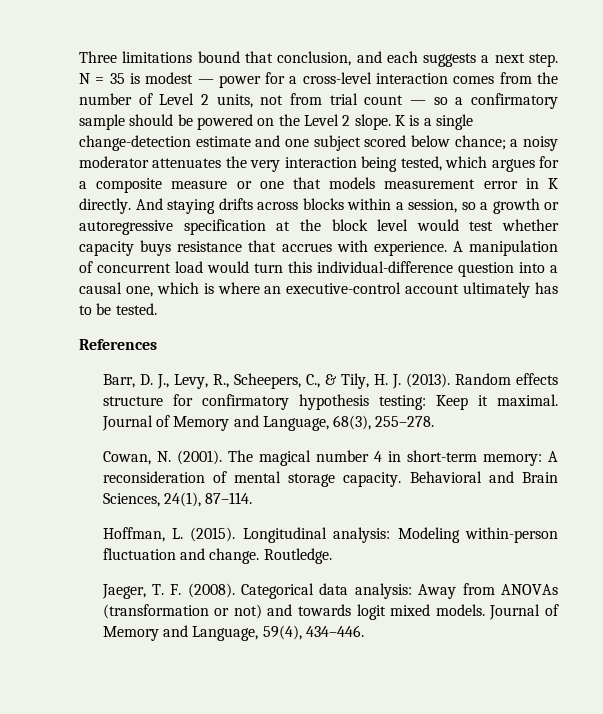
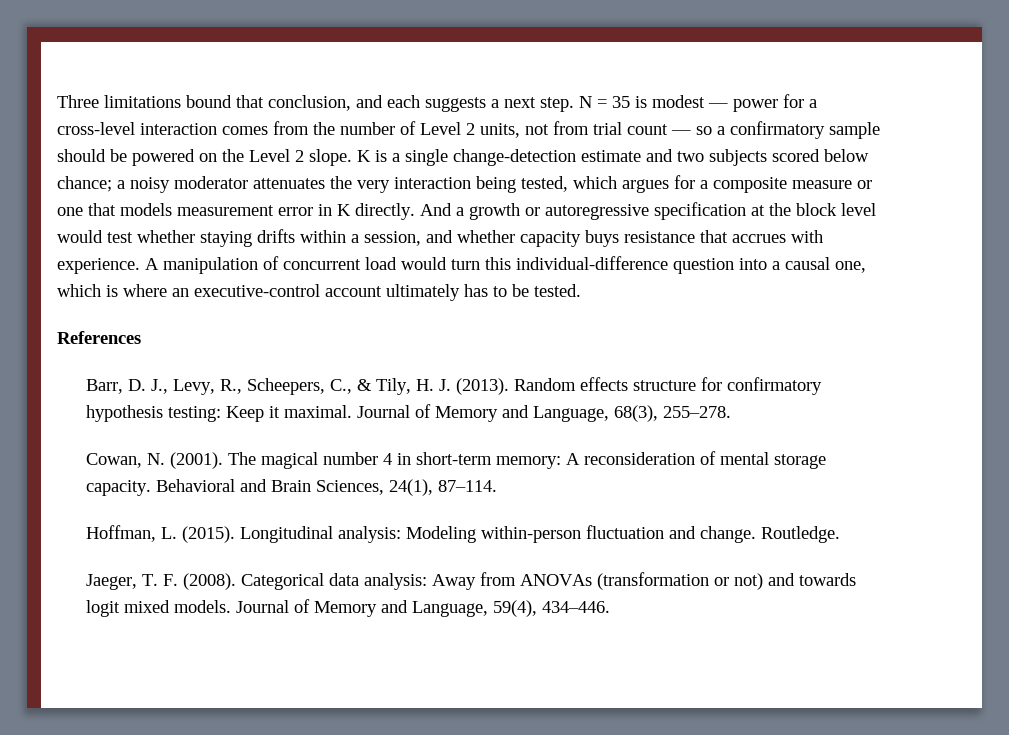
- K is a single change-detection estimate and one subject scored below chance; a noisy moderator attenuates the very interaction being tested, which argues for a composite measure or one that models measurement error in K directly.
+ K is a single change-detection estimate and two subjects scored below chance; a noisy moderator attenuates the very interaction being tested, which argues for a composite measure or one that models measurement error in K directly.
- And staying drifts across blocks within a session, so a growth or autoregressive specification at the block level would test whether capacity buys resistance that accrues with experience.
+ And a growth or autoregressive specification at the block level would test whether staying drifts within a session, and whether capacity buys resistance that accrues with experience.

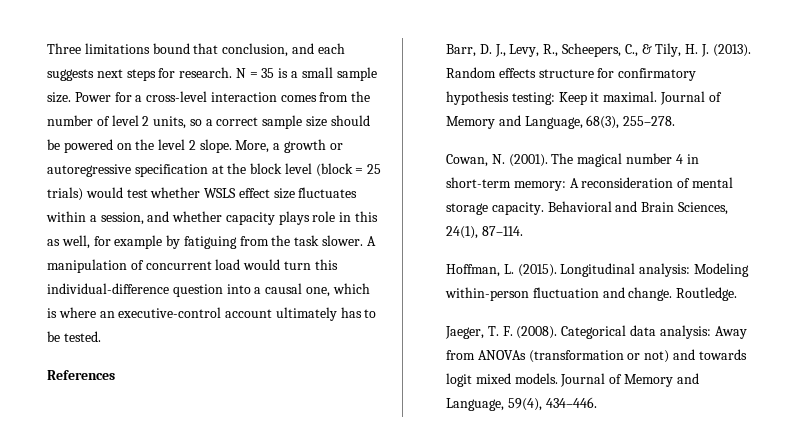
- Three limitations bound that conclusion, and each suggests a next step. N = 35 is modest — power for a cross-level interaction comes from the number of Level 2 units, not from trial count — so a confirmatory sample should be powered on the Level 2 slope.
+ Three limitations bound that conclusion, and each suggests next steps for research. N = 35 is a small sample size. Power for a cross-level interaction comes from the number of level 2 units, so a correct sample size should be powered on the level 2 slope.
- K is a single change-detection estimate and two subjects scored below chance; a noisy moderator attenuates the very interaction being tested, which argues for a composite measure or one that models measurement error in K directly. And a growth or autoregressive specification at the block level would test whether staying drifts within a session, and whether capacity buys resistance that accrues with experience.
+ More, a growth or autoregressive specification at the block level (block = 25 trials) would test whether WSLS effect size fluctuates within a session, and whether capacity plays role in this as well, for example by fatiguing from the task slower.

